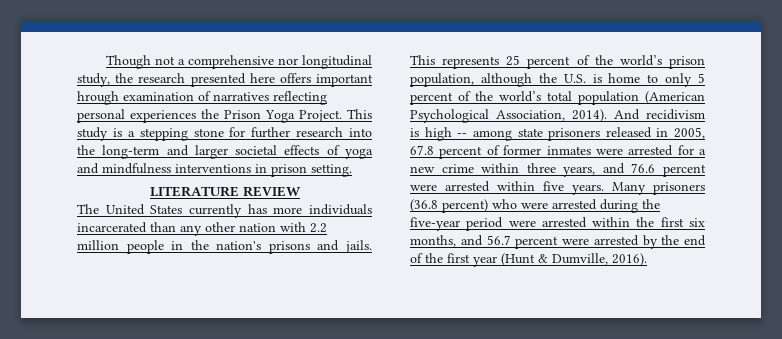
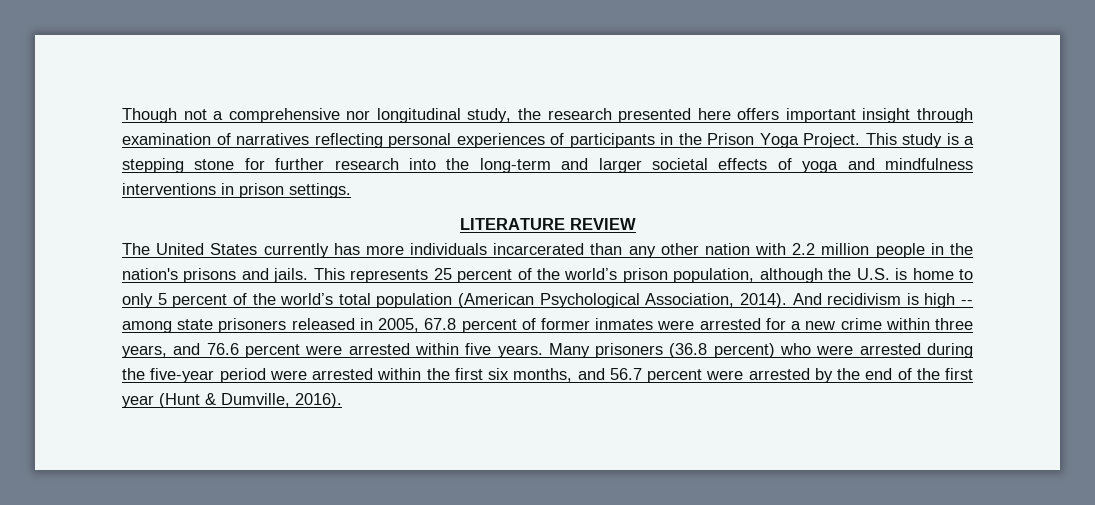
- Though not a comprehensive nor longitudinal study, the research presented here offers important hrough examination of narratives reflecting personal experiences the Prison Yoga Project.
+ Though not a comprehensive nor longitudinal study, the research presented here offers important insight through examination of narratives reflecting personal experiences of participants in the Prison Yoga Project.
- This study is a stepping stone for further research into the long-term and larger societal effects of yoga and mindfulness interventions in prison setting.
+ This study is a stepping stone for further research into the long-term and larger societal effects of yoga and mindfulness interventions in prison settings.

